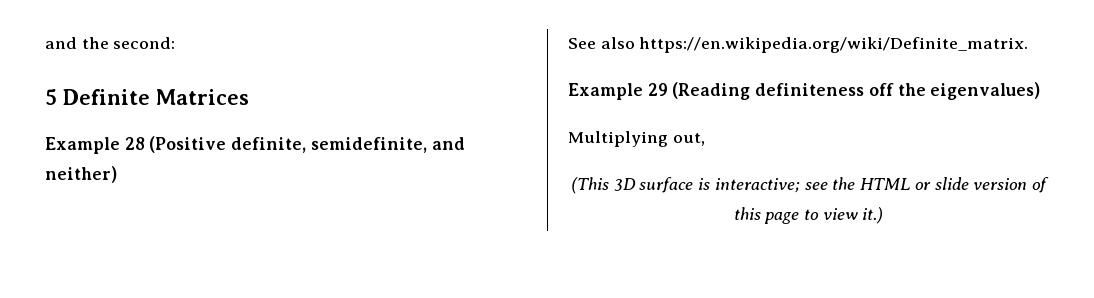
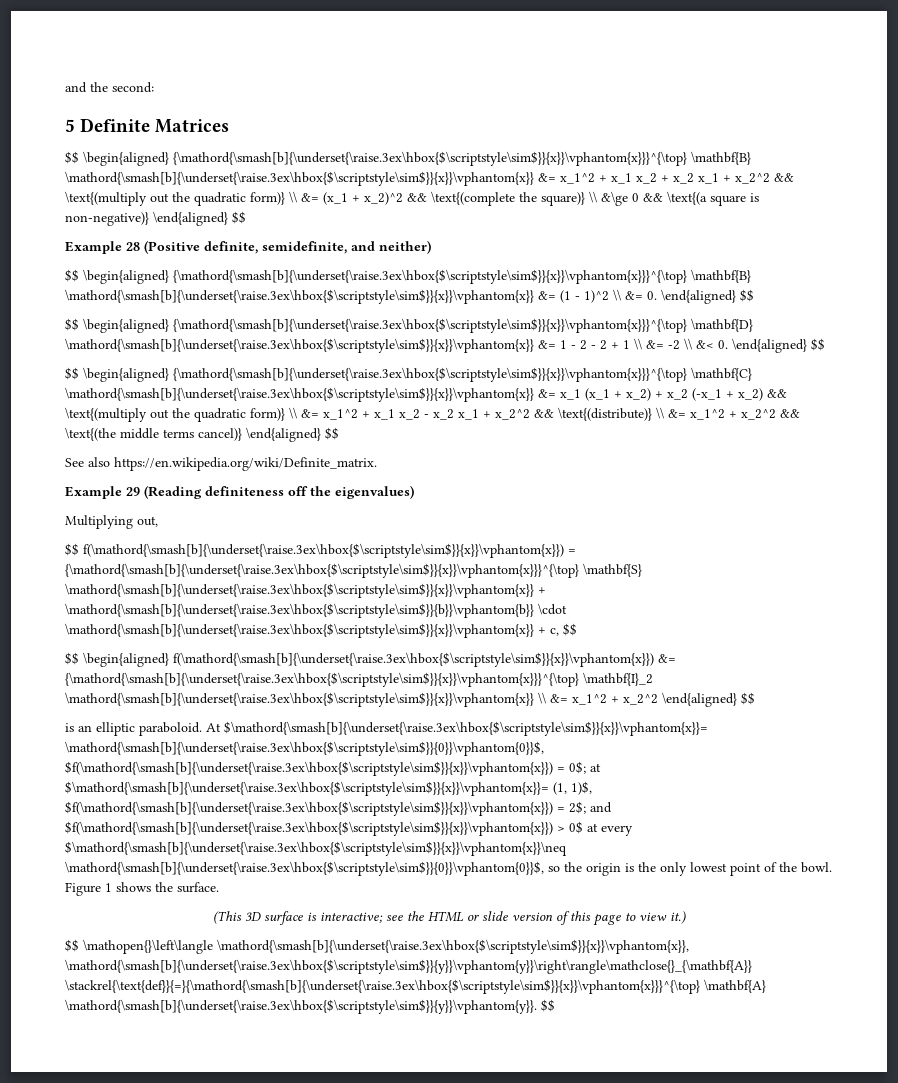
+ $$ \begin{aligned} {\mathord{\smash[b]{\underset{\raise.3ex\hbox{$\scriptstyle\sim$}}{x}}\vphantom{x}}}^{\top} \mathbf{B} \mathord{\smash[b]{\underset{\raise.3ex\hbox{$\scriptstyle\sim$}}{x}}\vphantom{x}} &= x_1^2 + x_1 x_2 + x_2 x_1 + x_2^2 && \text{(multiply out the quadratic form)} \\ &= (x_1 + x_2)^2 && \text{(complete the square)} \\ &\ge 0 && \text{(a square is non-negative)} \end{aligned} $$
+ $$ \begin{aligned} {\mathord{\smash[b]{\underset{\raise.3ex\hbox{$\scriptstyle\sim$}}{x}}\vphantom{x}}}^{\top} \mathbf{B} \mathord{\smash[b]{\underset{\raise.3ex\hbox{$\scriptstyle\sim$}}{x}}\vphantom{x}} &= (1 - 1)^2 \\ &= 0. \end{aligned} $$
+ $$ \begin{aligned} {\mathord{\smash[b]{\underset{\raise.3ex\hbox{$\scriptstyle\sim$}}{x}}\vphantom{x}}}^{\top} \mathbf{D} \mathord{\smash[b]{\underset{\raise.3ex\hbox{$\scriptstyle\sim$}}{x}}\vphantom{x}} &= 1 - 2 - 2 + 1 \\ &= -2 \\ &< 0. \end{aligned} $$
+ $$ \begin{aligned} {\mathord{\smash[b]{\underset{\raise.3ex\hbox{$\scriptstyle\sim$}}{x}}\vphantom{x}}}^{\top} \mathbf{C} \mathord{\smash[b]{\underset{\raise.3ex\hbox{$\scriptstyle\sim$}}{x}}\vphantom{x}} &= x_1 (x_1 + x_2) + x_2 (-x_1 + x_2) && \text{(multiply out the quadratic form)} \\ &= x_1^2 + x_1 x_2 - x_2 x_1 + x_2^2 && \text{(distribute)} \\ &= x_1^2 + x_2^2 && \text{(the middle terms cancel)} \end{aligned} $$
+ $$ f(\mathord{\smash[b]{\underset{\raise.3ex\hbox{$\scriptstyle\sim$}}{x}}\vphantom{x}}) = {\mathord{\smash[b]{\underset{\raise.3ex\hbox{$\scriptstyle\sim$}}{x}}\vphantom{x}}}^{\top} \mathbf{S} \mathord{\smash[b]{\underset{\raise.3ex\hbox{$\scriptstyle\sim$}}{x}}\vphantom{x}} + \mathord{\smash[b]{\underset{\raise.3ex\hbox{$\scriptstyle\sim$}}{b}}\vphantom{b}} \cdot \mathord{\smash[b]{\underset{\raise.3ex\hbox{$\scriptstyle\sim$}}{x}}\vphantom{x}} + c, $$
+ $$ \begin{aligned} f(\mathord{\smash[b]{\underset{\raise.3ex\hbox{$\scriptstyle\sim$}}{x}}\vphantom{x}}) &= {\mathord{\smash[b]{\underset{\raise.3ex\hbox{$\scriptstyle\sim$}}{x}}\vphantom{x}}}^{\top} \mathbf{I}_2 \mathord{\smash[b]{\underset{\raise.3ex\hbox{$\scriptstyle\sim$}}{x}}\vphantom{x}} \\ &= x_1^2 + x_2^2 \end{aligned} $$
+ is an elliptic paraboloid. At $\mathord{\smash[b]{\underset{\raise.3ex\hbox{$\scriptstyle\sim$}}{x}}\vphantom{x}}= \mathord{\smash[b]{\underset{\raise.3ex\hbox{$\scriptstyle\sim$}}{0}}\vphantom{0}}$, $f(\mathord{\smash[b]{\underset{\raise.3ex\hbox{$\scriptstyle\sim$}}{x}}\vphantom{x}}) = 0$; at $\mathord{\smash[b]{\underset{\raise.3ex\hbox{$\scriptstyle\sim$}}{x}}\vphantom{x}}= (1, 1)$, $f(\mathord{\smash[b]{\underset{\raise.3ex\hbox{$\scriptstyle\sim$}}{x}}\vphantom{x}}) = 2$; and $f(\mathord{\smash[b]{\underset{\raise.3ex\hbox{$\scriptstyle\sim$}}{x}}\vphantom{x}}) > 0$ at every $\mathord{\smash[b]{\underset{\raise.3ex\hbox{$\scriptstyle\sim$}}{x}}\vphantom{x}}\neq \mathord{\smash[b]{\underset{\raise.3ex\hbox{$\scriptstyle\sim$}}{0}}\vphantom{0}}$, so the origin is the only lowest point of the bowl. Figure 1 shows the surface.
+ $$ \mathopen{}\left\langle \mathord{\smash[b]{\underset{\raise.3ex\hbox{$\scriptstyle\sim$}}{x}}\vphantom{x}}, \mathord{\smash[b]{\underset{\raise.3ex\hbox{$\scriptstyle\sim$}}{y}}\vphantom{y}}\right\rangle\mathclose{}_{\mathbf{A}} \stackrel{\text{def}}{=}{\mathord{\smash[b]{\underset{\raise.3ex\hbox{$\scriptstyle\sim$}}{x}}\vphantom{x}}}^{\top} \mathbf{A} \mathord{\smash[b]{\underset{\raise.3ex\hbox{$\scriptstyle\sim$}}{y}}\vphantom{y}}. $$

